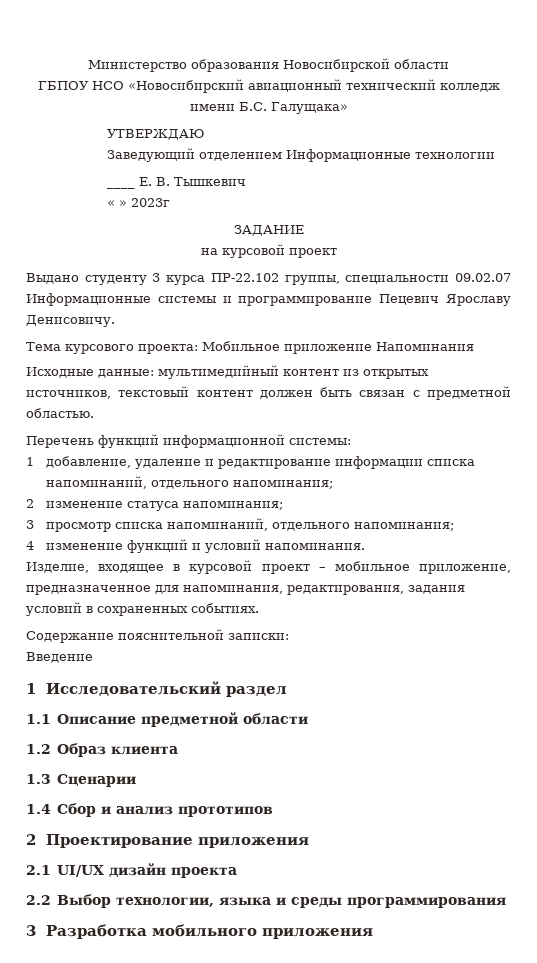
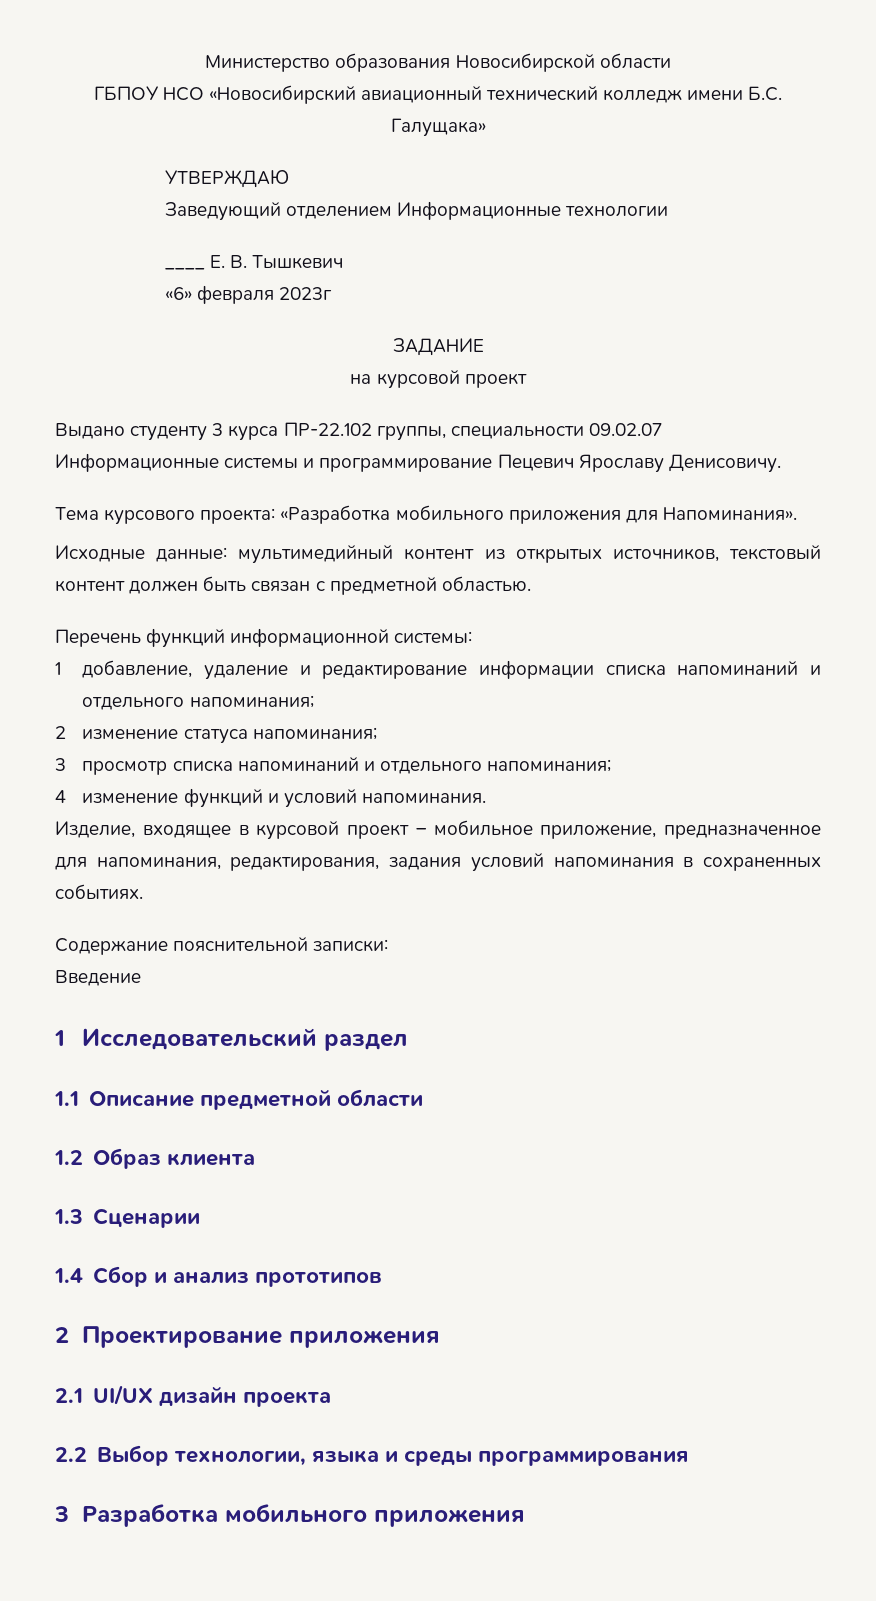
- « » 2023г
+ «6» февраля 2023г
- Тема курсового проекта: Мобильное приложение Напоминания
+ Тема курсового проекта: «Разработка мобильного приложения для Напоминания».
- 1 добавление, удаление и редактирование информации списка напоминаний, отдельного напоминания;
+ 1 добавление, удаление и редактирование информации списка напоминаний и отдельного напоминания;
- 3 просмотр списка напоминаний, отдельного напоминания;
+ 3 просмотр списка напоминаний и отдельного напоминания;
- Изделие, входящее в курсовой проект – мобильное приложение, предназначенное для напоминания, редактирования, задания условий в сохраненных событиях.
+ Изделие, входящее в курсовой проект – мобильное приложение, предназначенное для напоминания, редактирования, задания условий напоминания в сохраненных событиях.

